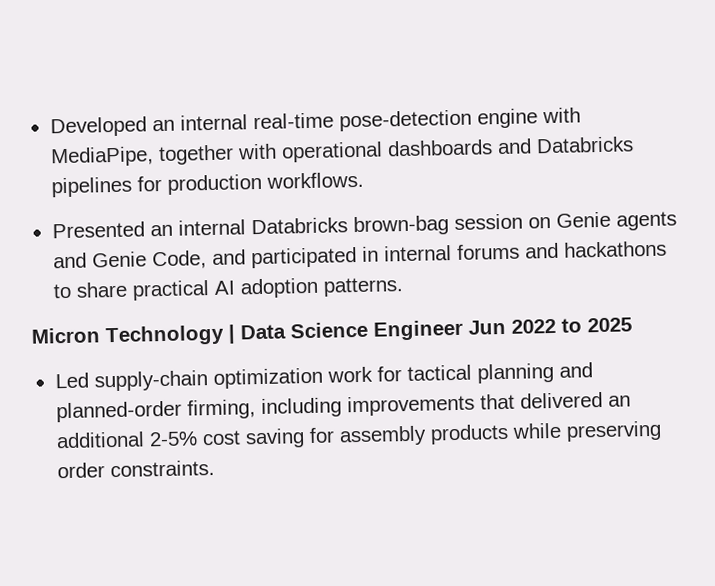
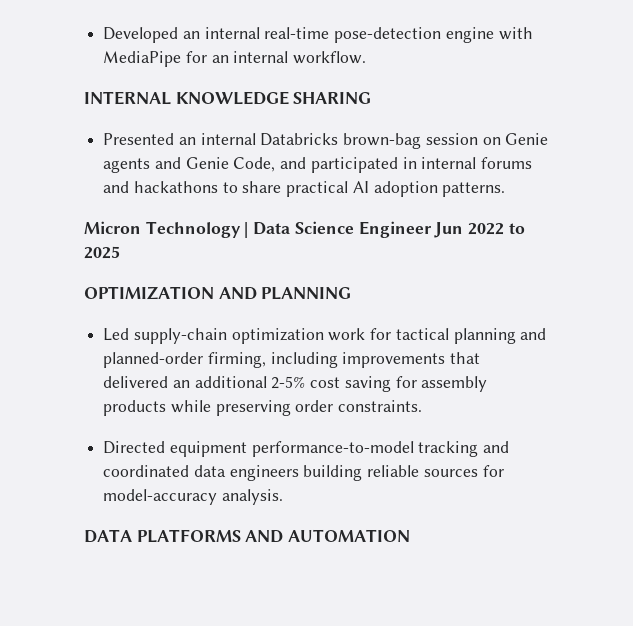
- Developed an internal real-time pose-detection engine with MediaPipe, together with operational dashboards and Databricks pipelines for production workflows.
+ Developed an internal real-time pose-detection engine with MediaPipe for an internal workflow.
+ INTERNAL KNOWLEDGE SHARING
+ OPTIMIZATION AND PLANNING
+ Directed equipment performance-to-model tracking and coordinated data engineers building reliable sources for model-accuracy analysis.
+ DATA PLATFORMS AND AUTOMATION

